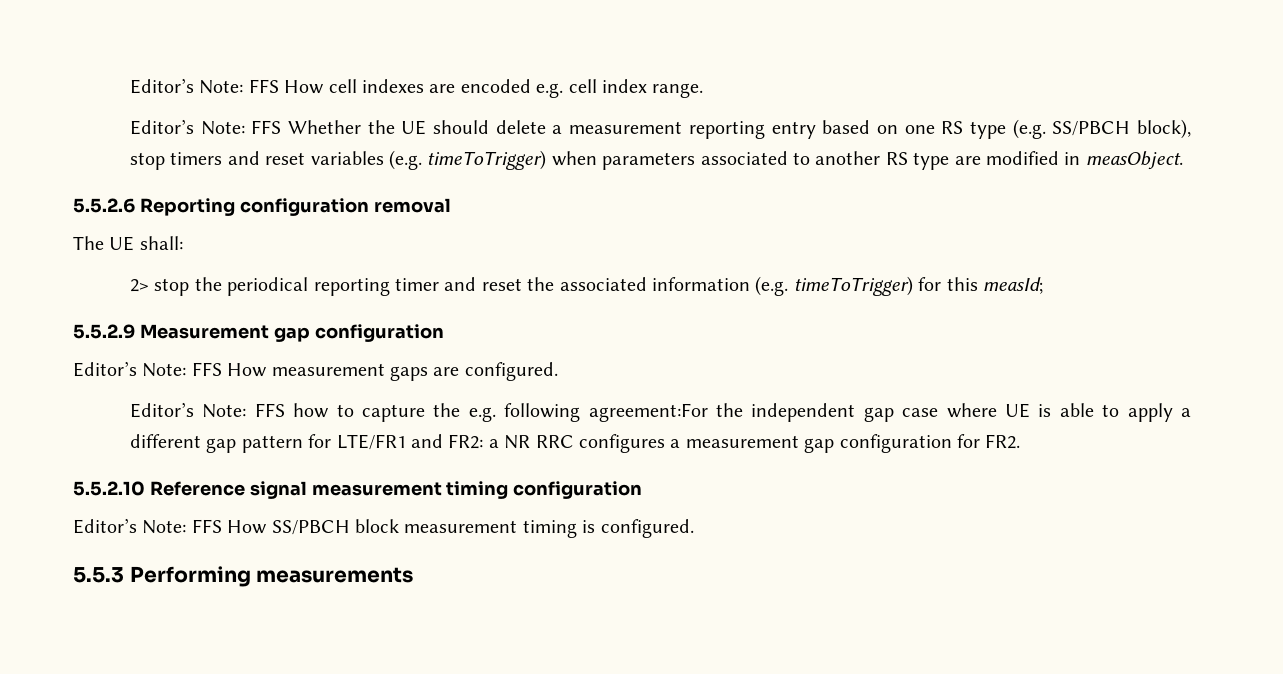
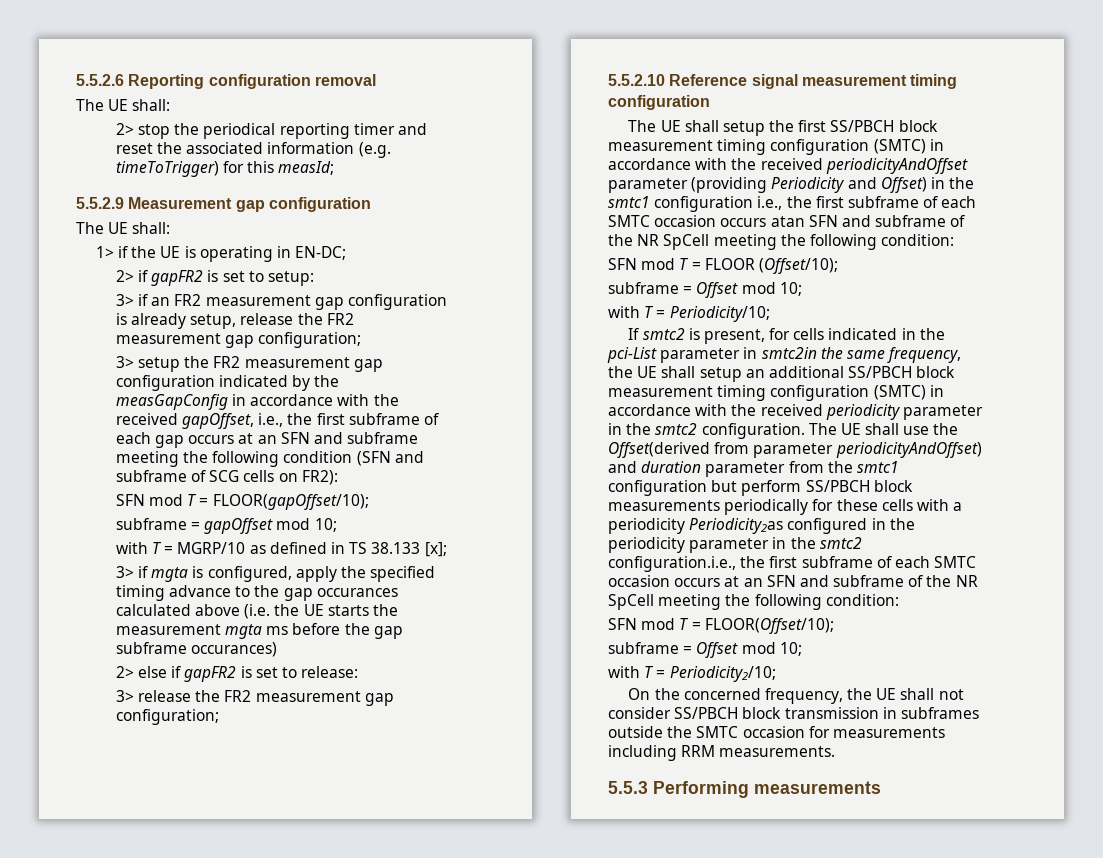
- Editor’s Note: FFS How cell indexes are encoded e.g. cell index range.
- Editor’s Note: FFS Whether the UE should delete a measurement reporting entry based on one RS type (e.g. SS/PBCH block), stop timers and reset variables (e.g. timeToTrigger) when parameters associated to another RS type are modified in measObject.
  5.5.2.9 Measurement gap configuration
- Editor’s Note: FFS How measurement gaps are configured.
- Editor’s Note: FFS how to capture the e.g. following agreement:For the independent gap case where UE is able to apply a different gap pattern for LTE/FR1 and FR2: a NR RRC configures a measurement gap configuration for FR2.
+ The UE shall:
+ 1> if the UE is operating in EN-DC;
+ 2> if gapFR2 is set to setup:
+ 3> if an FR2 measurement gap configuration is already setup, release the FR2 measurement gap configuration;
+ 3> setup the FR2 measurement gap configuration indicated by the measGapConfig in accordance with the received gapOffset, i.e., the first subframe of each gap occurs at an SFN and subframe meeting the following condition (SFN and subframe of SCG cells on FR2):
+ SFN mod T = FLOOR(gapOffset/10);
+ subframe = gapOffset mod 10;
+ with T = MGRP/10 as defined in TS 38.133 [x];
+ 3> if mgta is configured, apply the specified timing advance to the gap occurances calculated above (i.e. the UE starts the measurement mgta ms before the gap subframe occurances)
+ 2> else if gapFR2 is set to release:
+ 3> release the FR2 measurement gap configuration;
- Editor’s Note: FFS How SS/PBCH block measurement timing is configured.
+ The UE shall setup the first SS/PBCH block measurement timing configuration (SMTC) in accordance with the received periodicityAndOffset parameter (providing Periodicity and Offset) in the smtc1 configuration i.e., the first subframe of each SMTC occasion occurs atan SFN and subframe of the NR SpCell meeting the following condition:
+ SFN mod T = FLOOR (Offset/10);
+ subframe = Offset mod 10;
+ with T = Periodicity/10;
+ If smtc2 is present, for cells indicated in the pci-List parameter in smtc2in the same frequency, the UE shall setup an additional SS/PBCH block measurement timing configuration (SMTC) in accordance with the received periodicity parameter in the smtc2 configuration. The UE shall use the Offset(derived from parameter periodicityAndOffset) and duration parameter from the smtc1 configuration but perform SS/PBCH block measurements periodically for these cells with a periodicity Periodicity2as configured in the periodicity parameter in the smtc2 configuration.i.e., the first subframe of each SMTC occasion occurs at an SFN and subframe of the NR SpCell meeting the following condition:
+ SFN mod T = FLOOR(Offset/10);
+ subframe = Offset mod 10;
+ with T = Periodicity2/10;
+ On the concerned frequency, the UE shall not consider SS/PBCH block transmission in subframes outside the SMTC occasion for measurements including RRM measurements.

